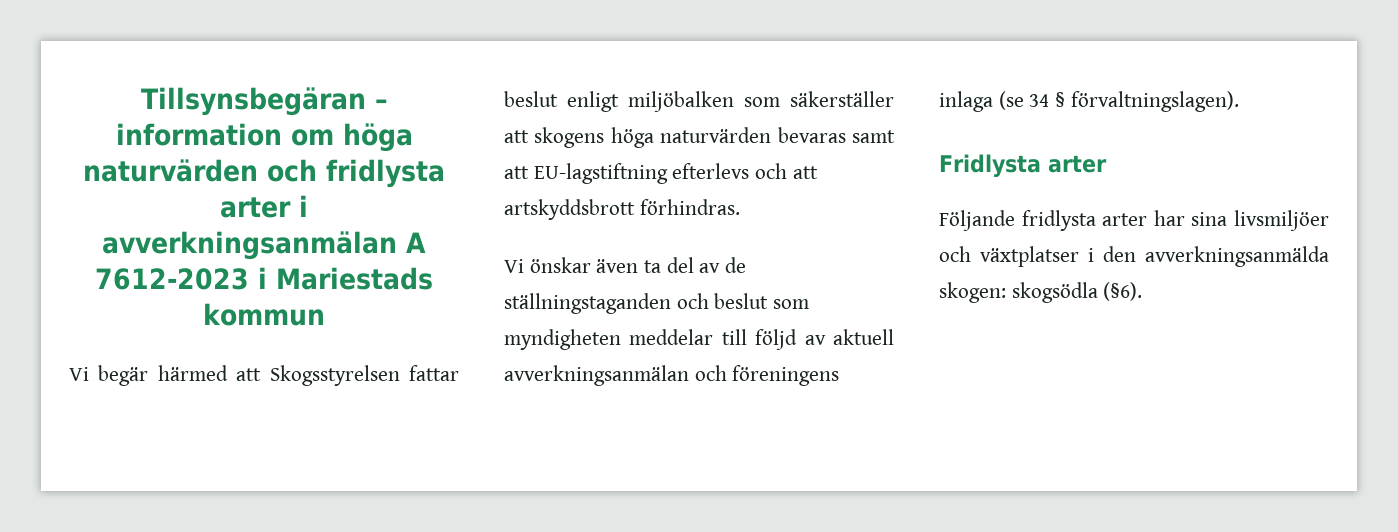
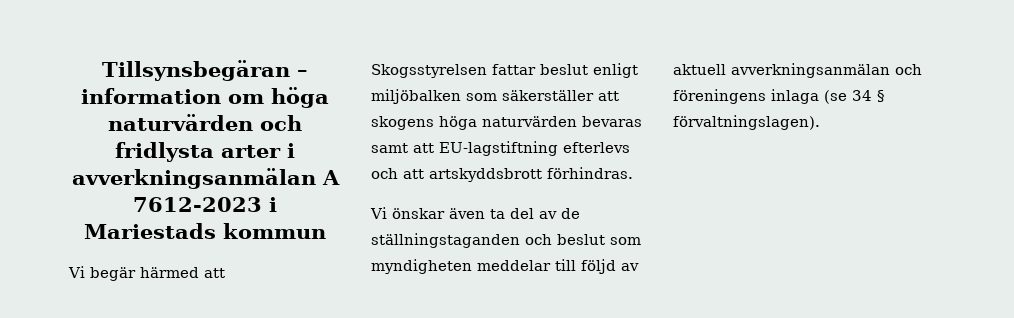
- Fridlysta arter
- Följande fridlysta arter har sina livsmiljöer och växtplatser i den avverkningsanmälda skogen: skogsödla (§6).

